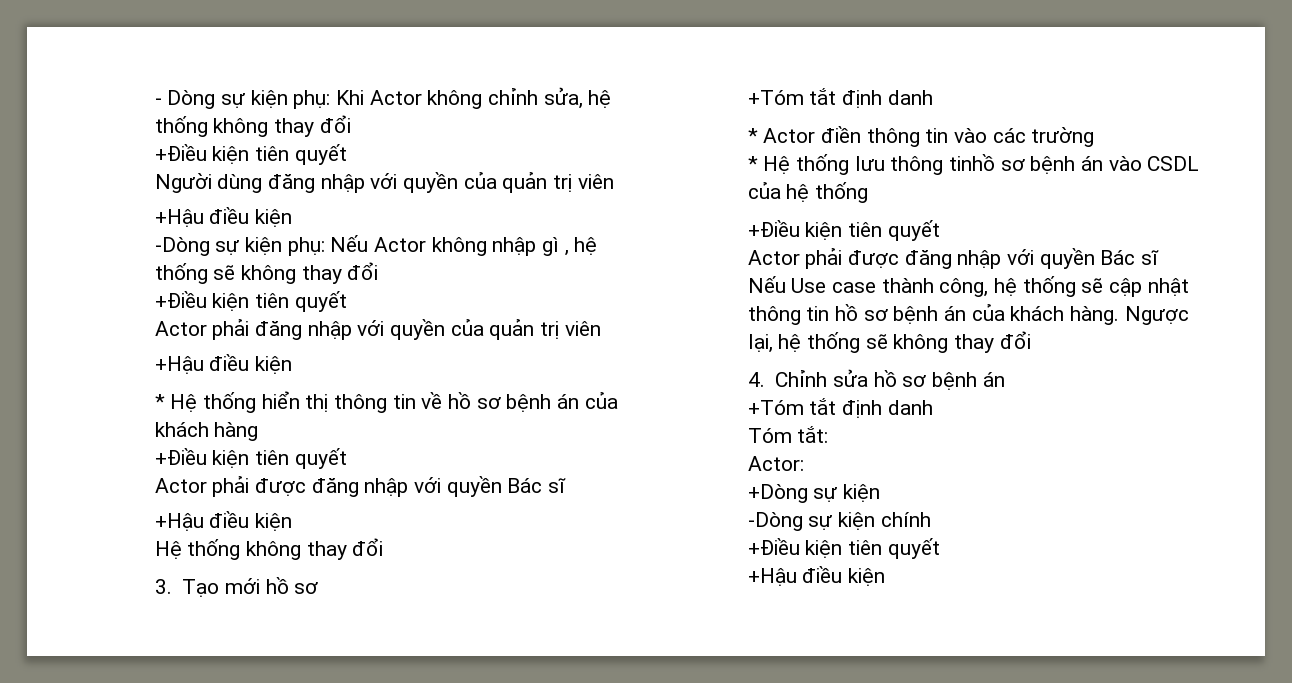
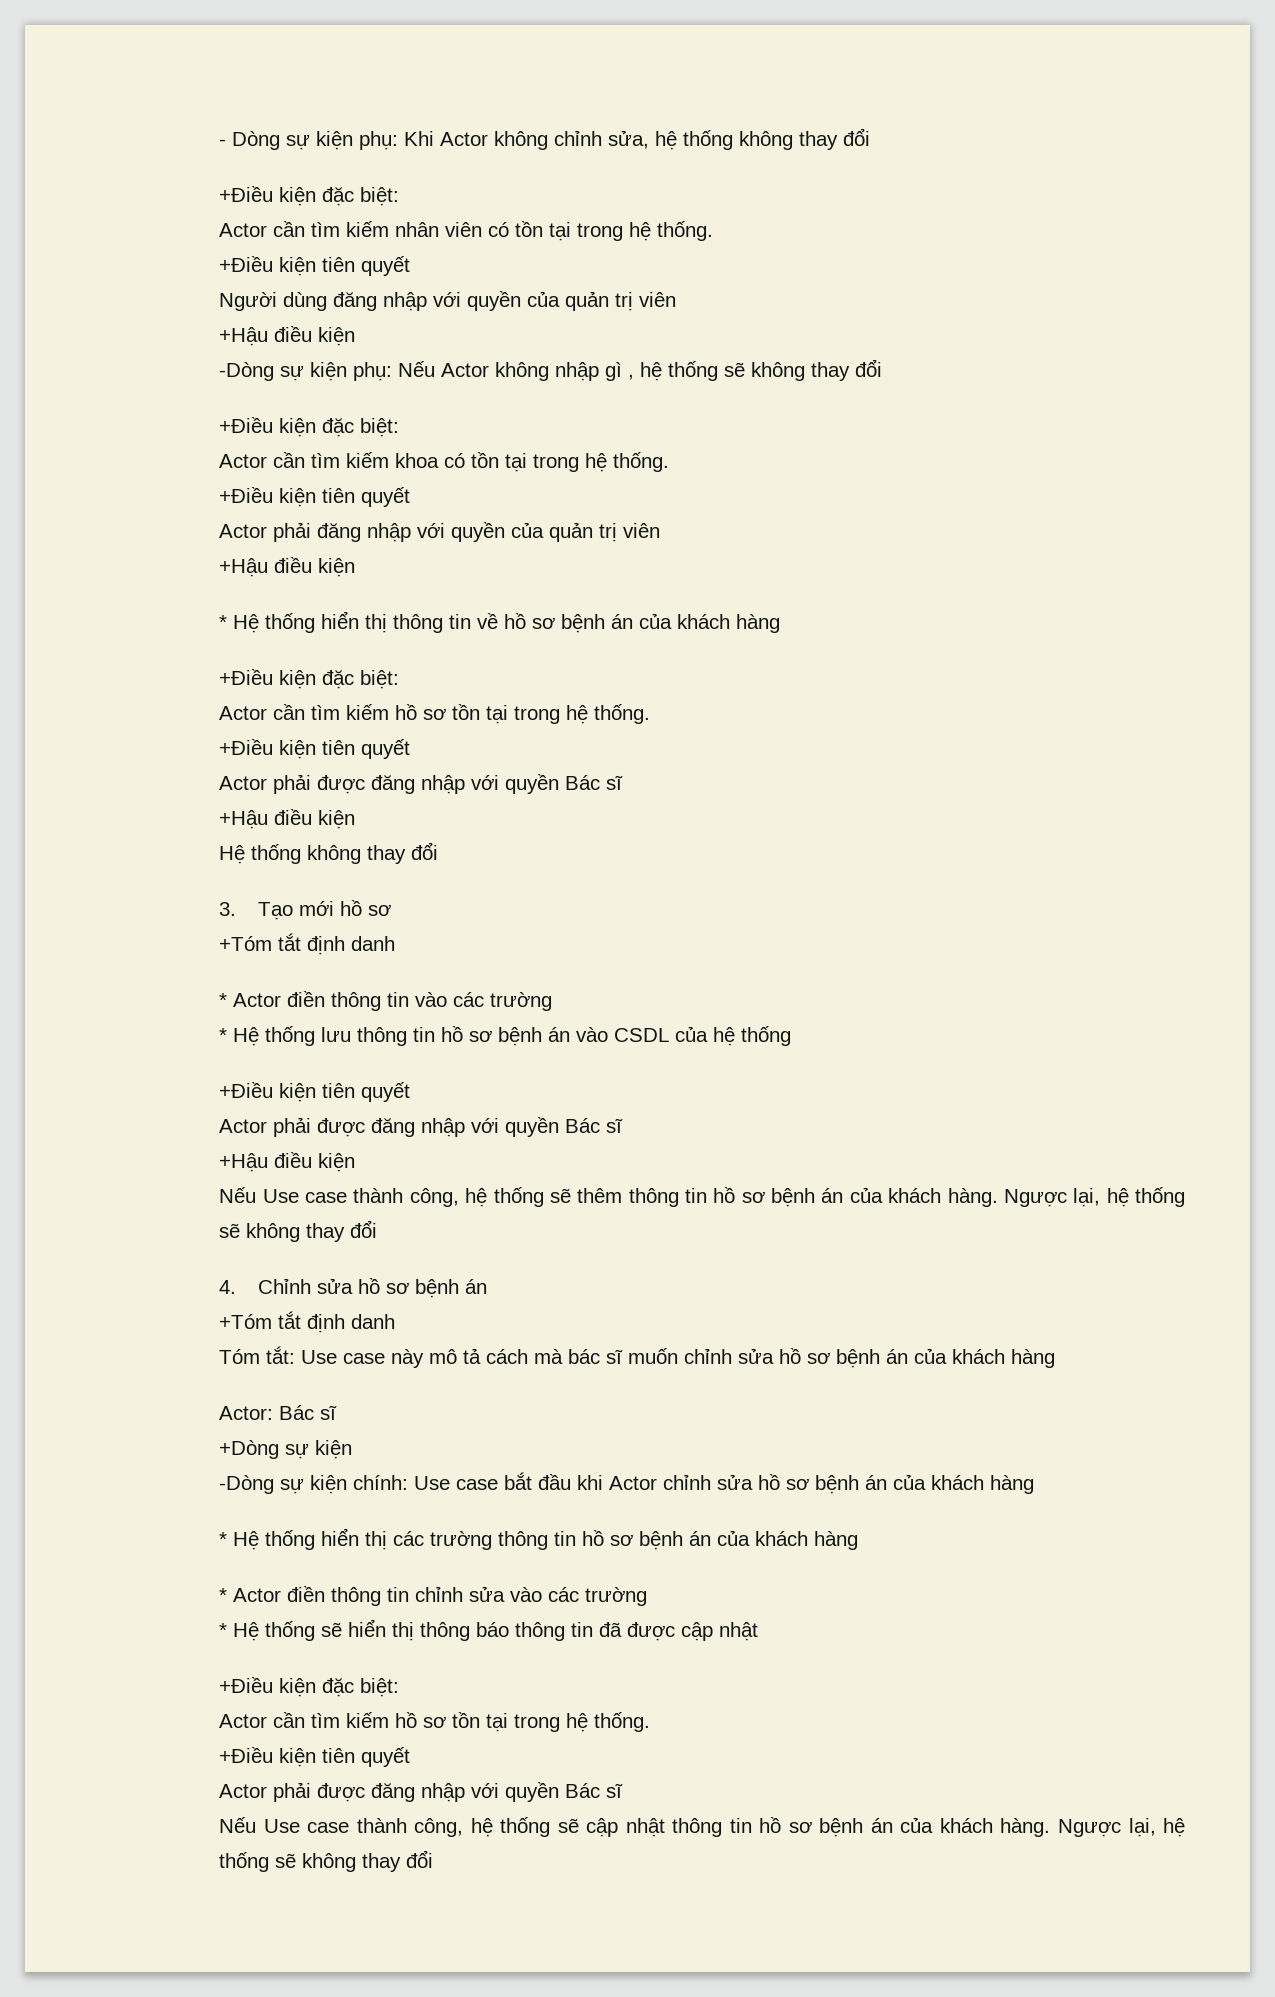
  - Dòng sự kiện phụ: Khi Actor không chỉnh sửa, hệ thống không thay đổi
+ +Điều kiện đặc biệt:
+ Actor cần tìm kiếm nhân viên có tồn tại trong hệ thống.
  -Dòng sự kiện phụ: Nếu Actor không nhập gì , hệ thống sẽ không thay đổi
+ +Điều kiện đặc biệt:
+ Actor cần tìm kiếm khoa có tồn tại trong hệ thống.
  * Hệ thống hiển thị thông tin về hồ sơ bệnh án của khách hàng
+ +Điều kiện đặc biệt:
+ Actor cần tìm kiếm hồ sơ tồn tại trong hệ thống.
- * Hệ thống lưu thông tinhồ sơ bệnh án vào CSDL của hệ thống
+ * Hệ thống lưu thông tin hồ sơ bệnh án vào CSDL của hệ thống
+ +Điều kiện tiên quyết
+ Actor phải được đăng nhập với quyền Bác sĩ
+ +Hậu điều kiện
+ Nếu Use case thành công, hệ thống sẽ thêm thông tin hồ sơ bệnh án của khách hàng. Ngược lại, hệ thống sẽ không thay đổi
+ 4. Chỉnh sửa hồ sơ bệnh án
+ +Tóm tắt định danh
+ Tóm tắt: Use case này mô tả cách mà bác sĩ muốn chỉnh sửa hồ sơ bệnh án của khách hàng
+ Actor: Bác sĩ
+ +Dòng sự kiện
+ -Dòng sự kiện chính: Use case bắt đầu khi Actor chỉnh sửa hồ sơ bệnh án của khách hàng
+ * Hệ thống hiển thị các trường thông tin hồ sơ bệnh án của khách hàng
+ * Actor điền thông tin chỉnh sửa vào các trường
+ * Hệ thống sẽ hiển thị thông báo thông tin đã được cập nhật
+ +Điều kiện đặc biệt:
+ Actor cần tìm kiếm hồ sơ tồn tại trong hệ thống.
- 4. Chỉnh sửa hồ sơ bệnh án
- +Tóm tắt định danh
- Tóm tắt:
- Actor:
- +Dòng sự kiện
- -Dòng sự kiện chính
- +Điều kiện tiên quyết
- +Hậu điều kiện

